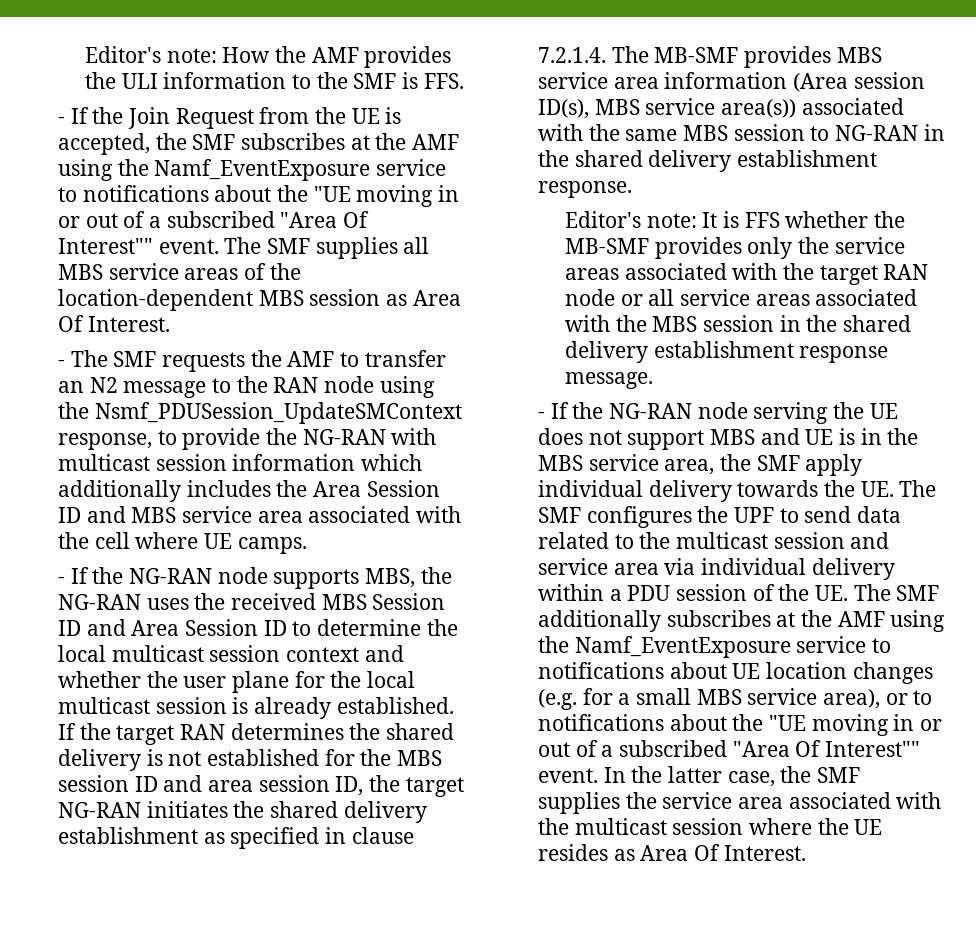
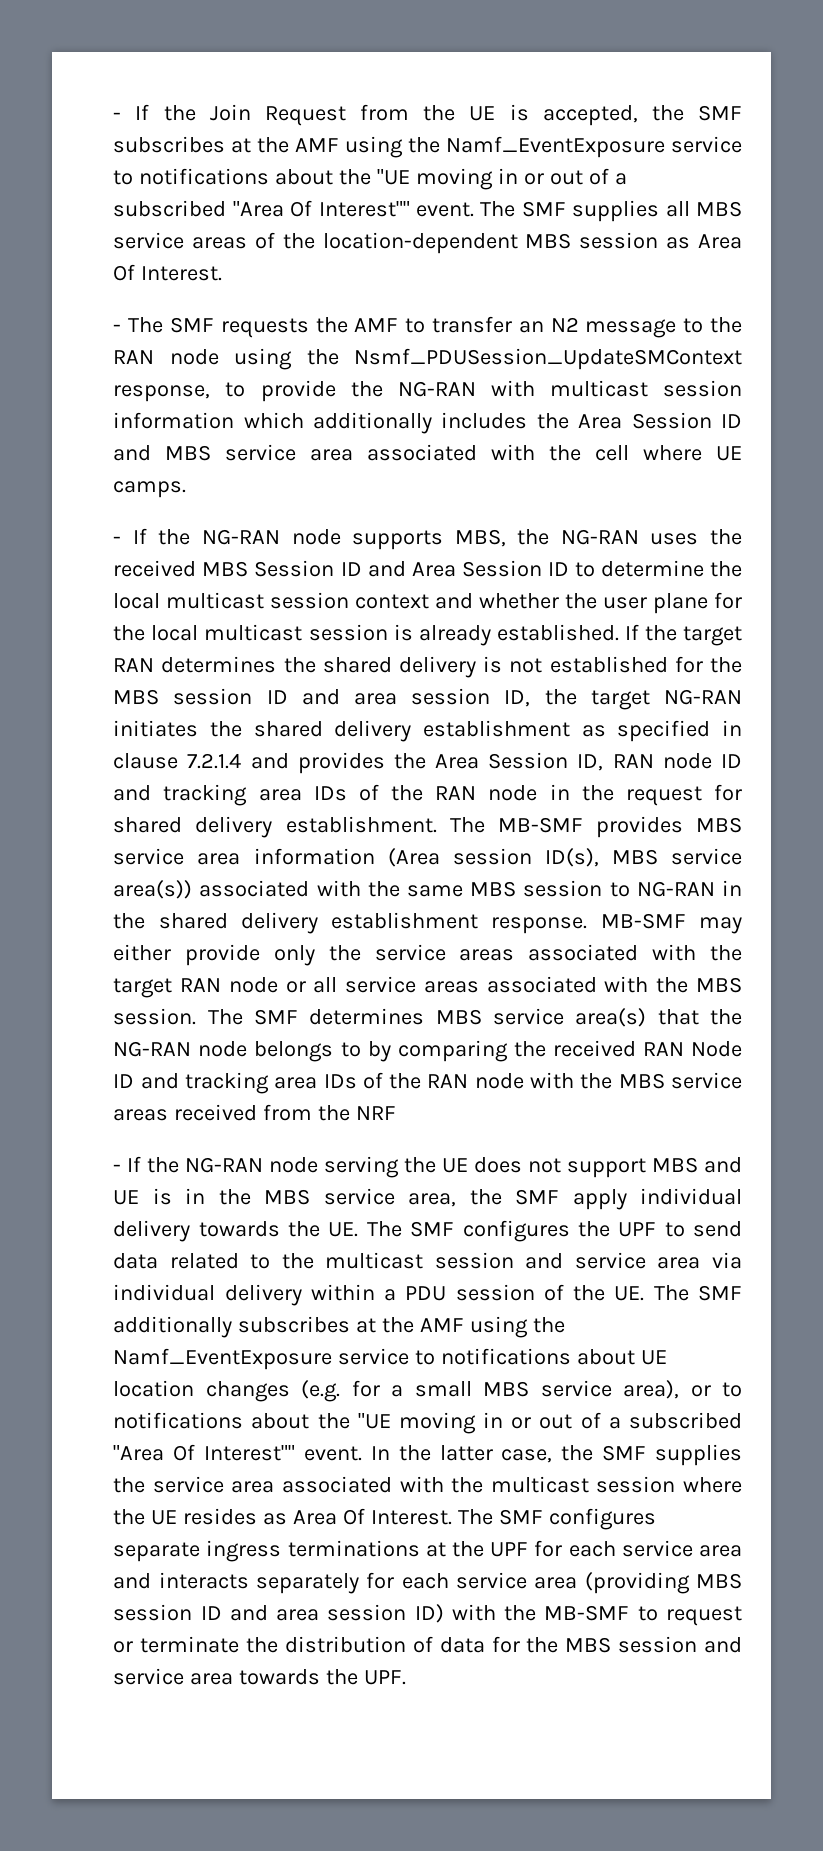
- Editor's note: How the AMF provides the ULI information to the SMF is FFS.
- If the target RAN determines the shared delivery is not established for the MBS session ID and area session ID, the target NG-RAN initiates the shared delivery establishment as specified in clause 7.2.1.4. The MB-SMF provides MBS service area information (Area session ID(s), MBS service area(s)) associated with the same MBS session to NG-RAN in the shared delivery establishment response.
- Editor's note: It is FFS whether the MB-SMF provides only the service areas associated with the target RAN node or all service areas associated with the MBS session in the shared delivery establishment response message.
+ If the target RAN determines the shared delivery is not established for the MBS session ID and area session ID, the target NG-RAN initiates the shared delivery establishment as specified in clause 7.2.1.4 and provides the Area Session ID, RAN node ID and tracking area IDs of the RAN node in the request for shared delivery establishment. The MB-SMF provides MBS service area information (Area session ID(s), MBS service area(s)) associated with the same MBS session to NG-RAN in the shared delivery establishment response. MB-SMF may either provide only the service areas associated with the target RAN node or all service areas associated with the MBS session. The SMF determines MBS service area(s) that the NG-RAN node belongs to by comparing the received RAN Node ID and tracking area IDs of the RAN node with the MBS service areas received from the NRF
+ The SMF configures separate ingress terminations at the UPF for each service area and interacts separately for each service area (providing MBS session ID and area session ID) with the MB-SMF to request or terminate the distribution of data for the MBS session and service area towards the UPF.

